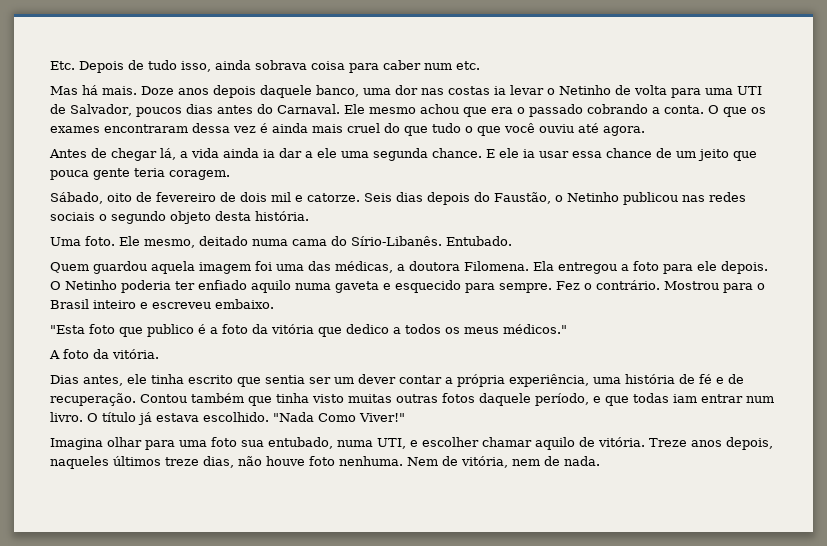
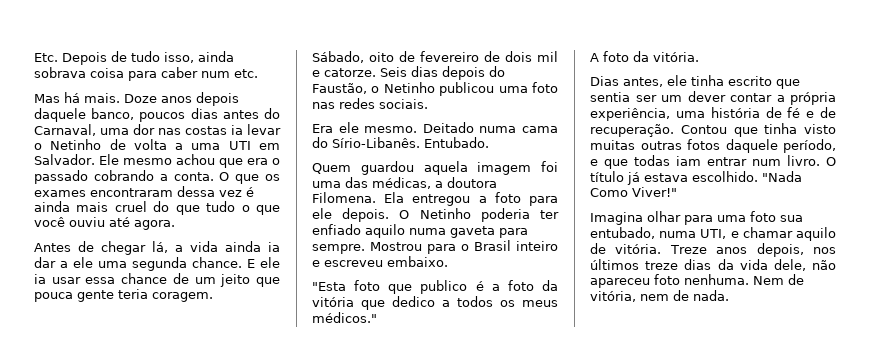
- Doze anos depois daquele banco, uma dor nas costas ia levar o Netinho de volta para uma UTI de Salvador, poucos dias antes do Carnaval.
+ Doze anos depois daquele banco, poucos dias antes do Carnaval, uma dor nas costas ia levar o Netinho de volta a uma UTI em Salvador.
- Seis dias depois do Faustão, o Netinho publicou nas redes sociais o segundo objeto desta história.
- Uma foto. Ele mesmo, deitado numa cama do Sírio-Libanês.
+ Seis dias depois do Faustão, o Netinho publicou uma foto nas redes sociais.
+ Era ele mesmo. Deitado numa cama do Sírio-Libanês.
- O Netinho poderia ter enfiado aquilo numa gaveta e esquecido para sempre. Fez o contrário.
+ O Netinho poderia ter enfiado aquilo numa gaveta para sempre.
- Contou também que tinha visto muitas outras fotos daquele período, e que todas iam entrar num livro.
+ Contou que tinha visto muitas outras fotos daquele período, e que todas iam entrar num livro.
- Imagina olhar para uma foto sua entubado, numa UTI, e escolher chamar aquilo de vitória.
+ Imagina olhar para uma foto sua entubado, numa UTI, e chamar aquilo de vitória.
- Treze anos depois, naqueles últimos treze dias, não houve foto nenhuma.
+ Treze anos depois, nos últimos treze dias da vida dele, não apareceu foto nenhuma.

